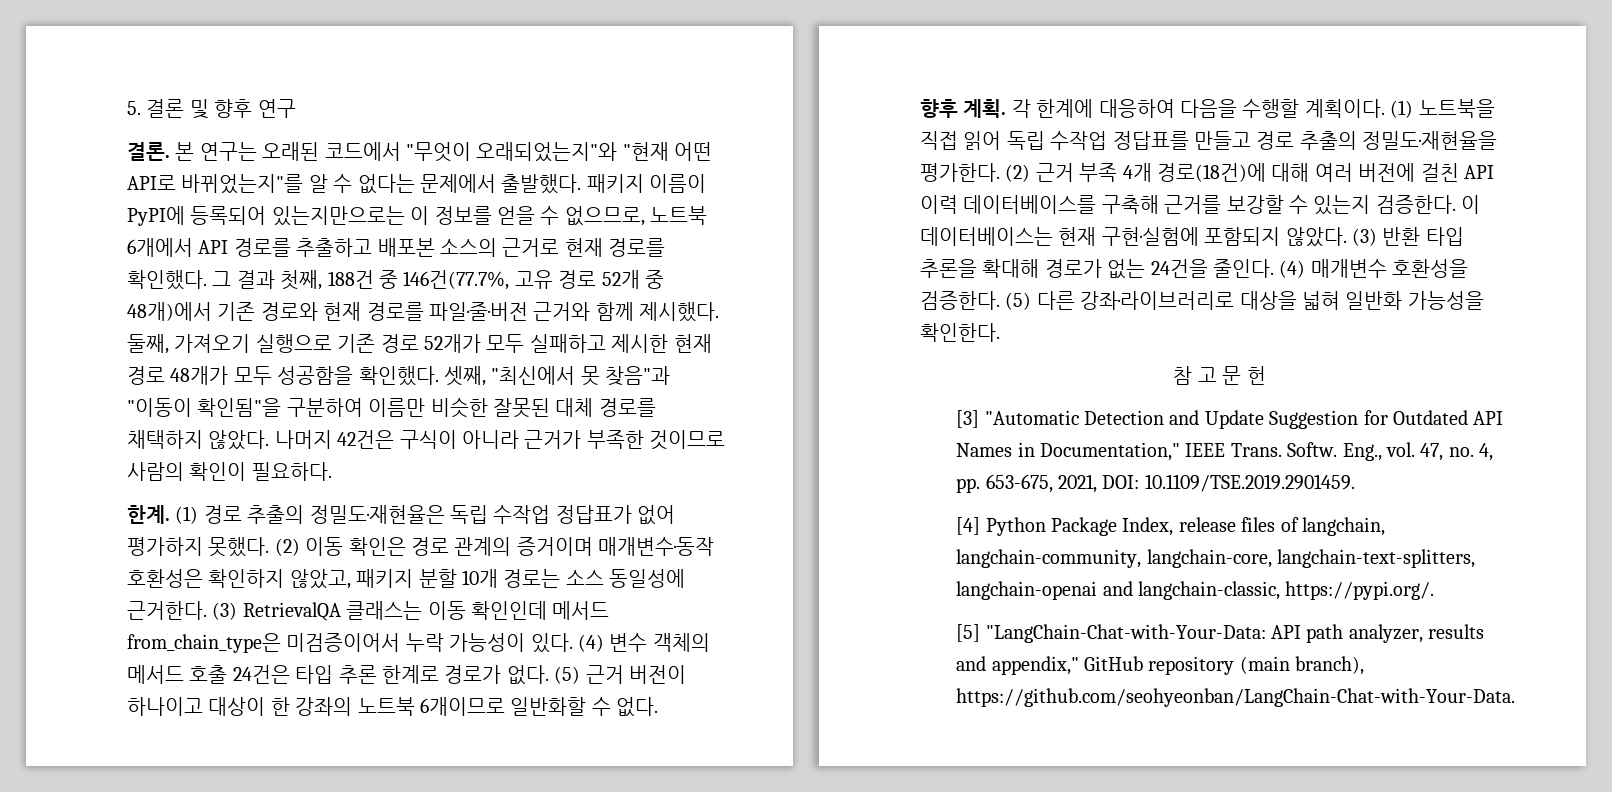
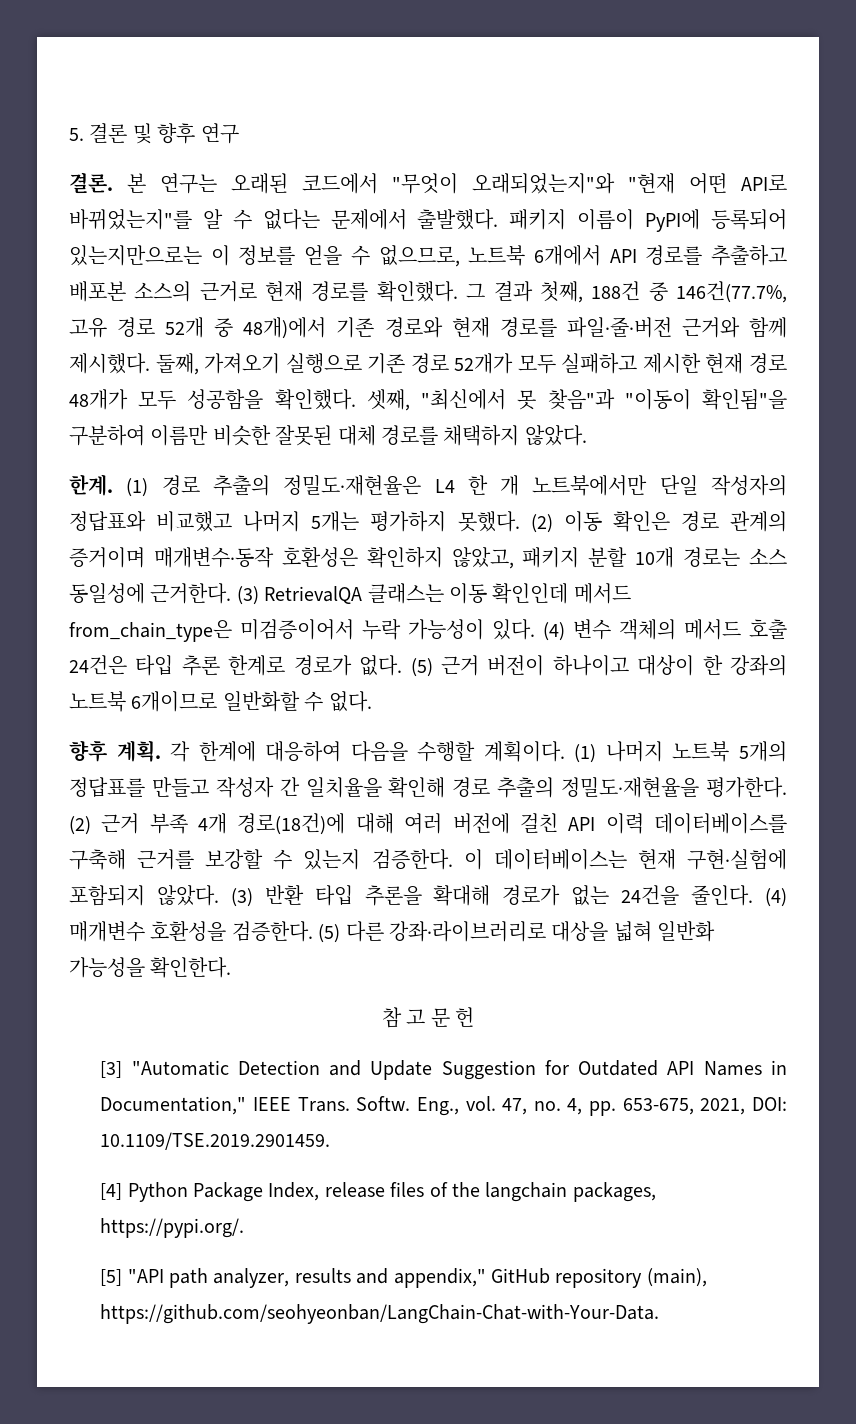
- 나머지 42건은 구식이 아니라 근거가 부족한 것이므로 사람의 확인이 필요하다.
- (1) 경로 추출의 정밀도·재현율은 독립 수작업 정답표가 없어 평가하지 못했다.
+ (1) 경로 추출의 정밀도·재현율은 L4 한 개 노트북에서만 단일 작성자의 정답표와 비교했고 나머지 5개는 평가하지 못했다.
- (1) 노트북을 직접 읽어 독립 수작업 정답표를 만들고 경로 추출의 정밀도·재현율을 평가한다.
+ (1) 나머지 노트북 5개의 정답표를 만들고 작성자 간 일치율을 확인해 경로 추출의 정밀도·재현율을 평가한다.
- [4] Python Package Index, release files of langchain, langchain-community, langchain-core, langchain-text-splitters, langchain-openai and langchain-classic, https://pypi.org/.
+ [4] Python Package Index, release files of the langchain packages, https://pypi.org/.
- [5] "LangChain-Chat-with-Your-Data: API path analyzer, results and appendix," GitHub repository (main branch), https://github.com/seohyeonban/LangChain-Chat-with-Your-Data.
+ [5] "API path analyzer, results and appendix," GitHub repository (main), https://github.com/seohyeonban/LangChain-Chat-with-Your-Data.

